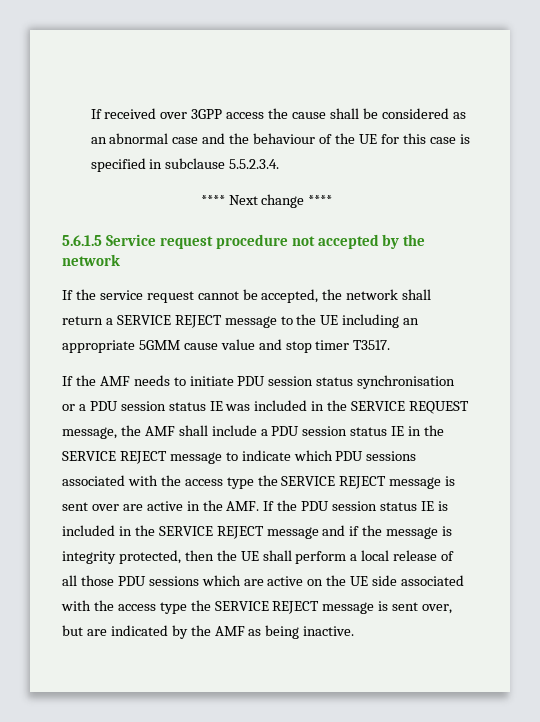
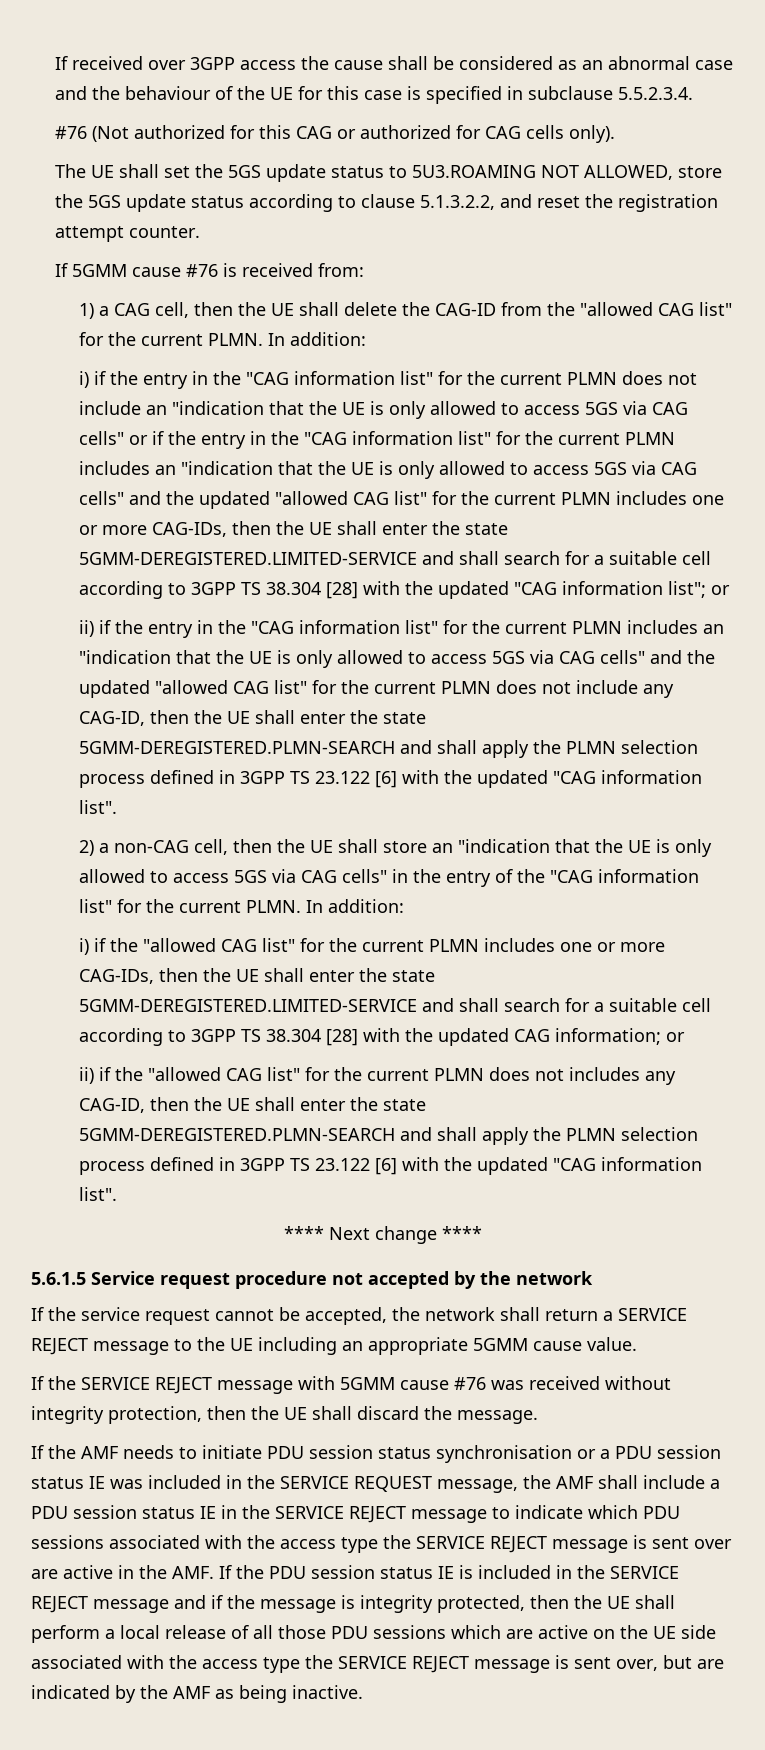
+ #76 (Not authorized for this CAG or authorized for CAG cells only).
+ The UE shall set the 5GS update status to 5U3.ROAMING NOT ALLOWED, store the 5GS update status according to clause 5.1.3.2.2, and reset the registration attempt counter.
+ If 5GMM cause #76 is received from:
+ 1) a CAG cell, then the UE shall delete the CAG-ID from the "allowed CAG list" for the current PLMN. In addition:
+ i) if the entry in the "CAG information list" for the current PLMN does not include an "indication that the UE is only allowed to access 5GS via CAG cells" or if the entry in the "CAG information list" for the current PLMN includes an "indication that the UE is only allowed to access 5GS via CAG cells" and the updated "allowed CAG list" for the current PLMN includes one or more CAG-IDs, then the UE shall enter the state 5GMM-DEREGISTERED.LIMITED-SERVICE and shall search for a suitable cell according to 3GPP TS 38.304 [28] with the updated "CAG information list"; or
+ ii) if the entry in the "CAG information list" for the current PLMN includes an "indication that the UE is only allowed to access 5GS via CAG cells" and the updated "allowed CAG list" for the current PLMN does not include any CAG-ID, then the UE shall enter the state 5GMM-DEREGISTERED.PLMN-SEARCH and shall apply the PLMN selection process defined in 3GPP TS 23.122 [6] with the updated "CAG information list".
+ 2) a non-CAG cell, then the UE shall store an "indication that the UE is only allowed to access 5GS via CAG cells" in the entry of the "CAG information list" for the current PLMN. In addition:
+ i) if the "allowed CAG list" for the current PLMN includes one or more CAG-IDs, then the UE shall enter the state 5GMM-DEREGISTERED.LIMITED-SERVICE and shall search for a suitable cell according to 3GPP TS 38.304 [28] with the updated CAG information; or
+ ii) if the "allowed CAG list" for the current PLMN does not includes any CAG-ID, then the UE shall enter the state 5GMM-DEREGISTERED.PLMN-SEARCH and shall apply the PLMN selection process defined in 3GPP TS 23.122 [6] with the updated "CAG information list".
- If the service request cannot be accepted, the network shall return a SERVICE REJECT message to the UE including an appropriate 5GMM cause value and stop timer T3517.
+ If the service request cannot be accepted, the network shall return a SERVICE REJECT message to the UE including an appropriate 5GMM cause value.
+ If the SERVICE REJECT message with 5GMM cause #76 was received without integrity protection, then the UE shall discard the message.

